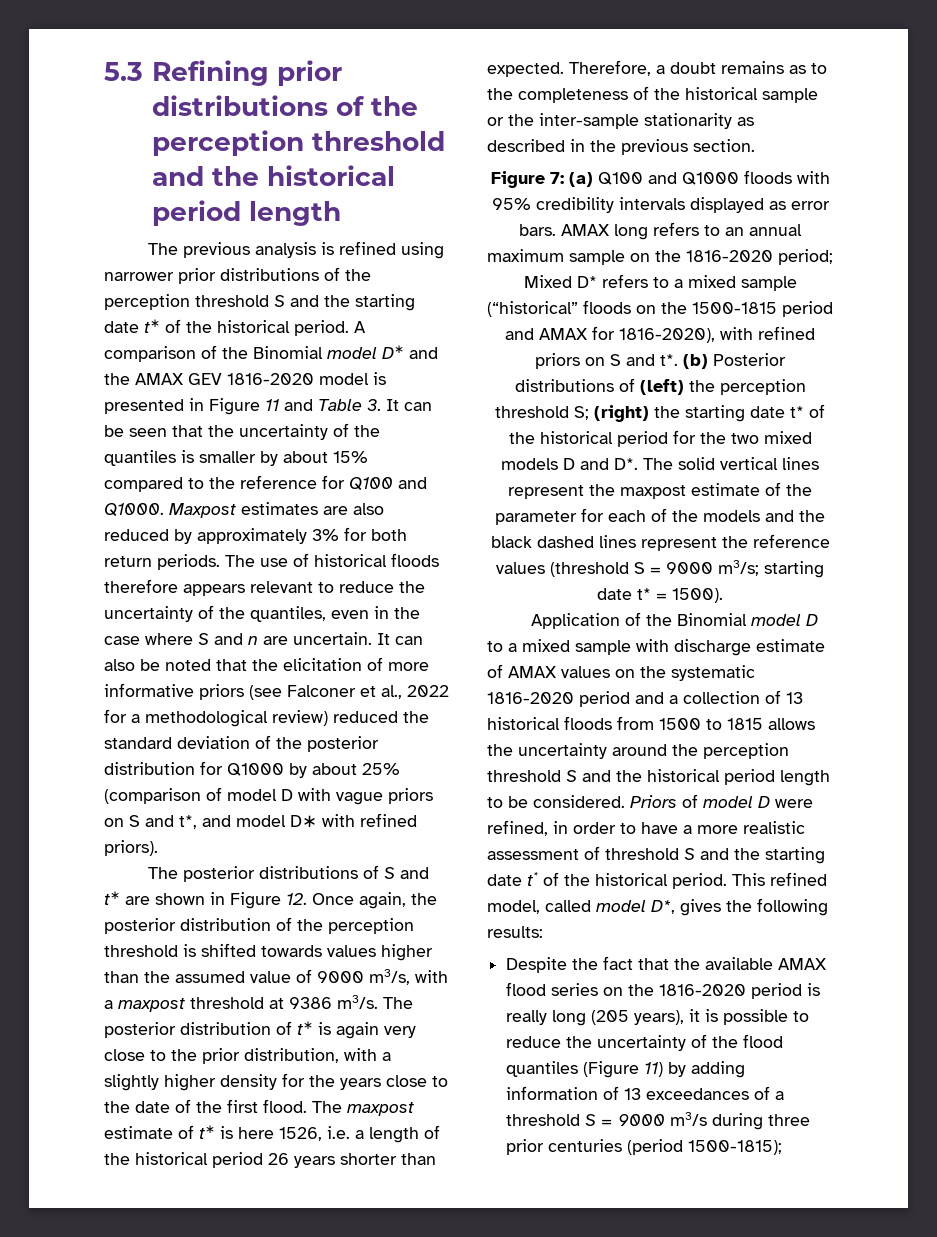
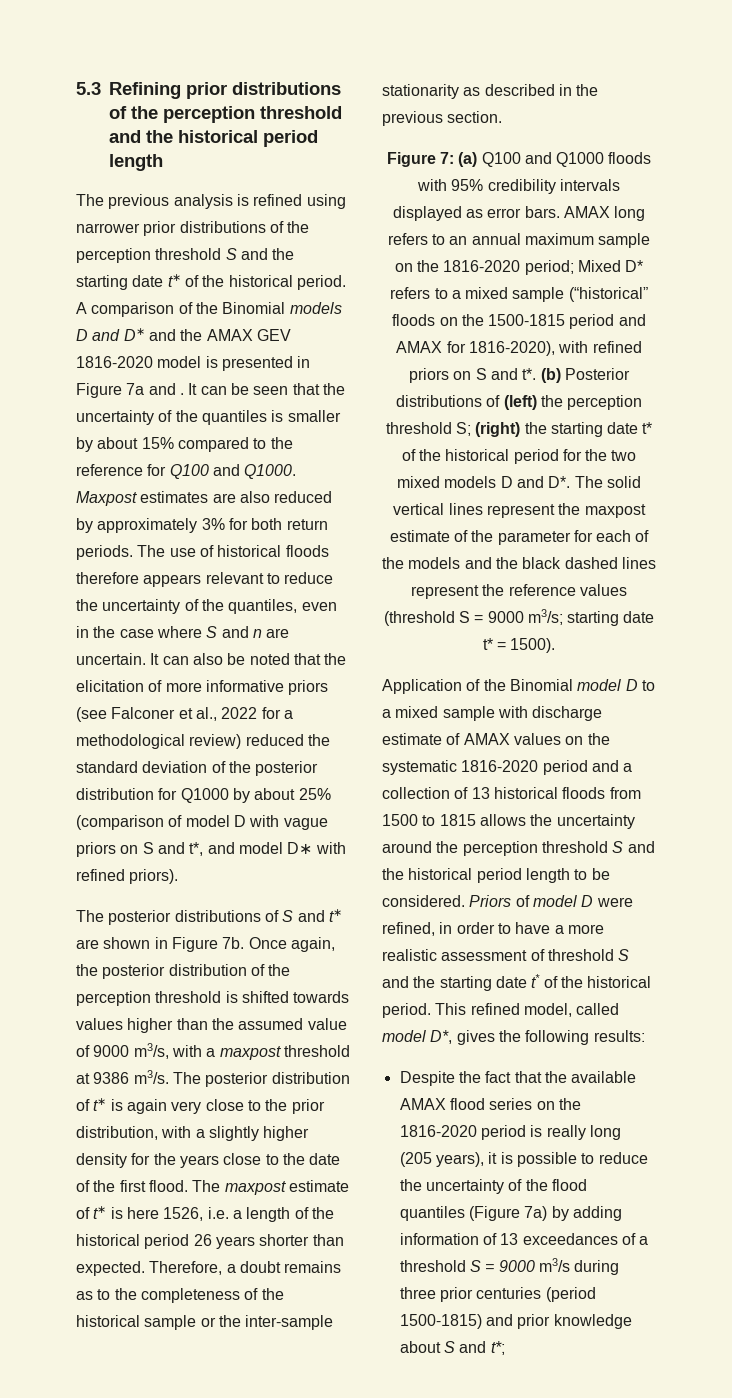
- A comparison of the Binomial model D∗ and the AMAX GEV 1816-2020 model is presented in Figure 11 and Table 3. It can be seen that the uncertainty of the quantiles is smaller by about 15% compared to the reference for Q100 and Q1000.
+ A comparison of the Binomial models D and D∗ and the AMAX GEV 1816-2020 model is presented in Figure 7a and . It can be seen that the uncertainty of the quantiles is smaller by about 15% compared to the reference for Q100 and Q1000.
- The posterior distributions of S and t∗ are shown in Figure 12. Once again, the posterior distribution of the perception threshold is shifted towards values higher than the assumed value of 9000 m3/s, with a maxpost threshold at 9386 m3/s.
+ The posterior distributions of S and t∗ are shown in Figure 7b. Once again, the posterior distribution of the perception threshold is shifted towards values higher than the assumed value of 9000 m3/s, with a maxpost threshold at 9386 m3/s.
- Despite the fact that the available AMAX flood series on the 1816-2020 period is really long (205 years), it is possible to reduce the uncertainty of the flood quantiles (Figure 11) by adding information of 13 exceedances of a threshold S = 9000 m3/s during three prior centuries (period 1500-1815);
+ Despite the fact that the available AMAX flood series on the 1816-2020 period is really long (205 years), it is possible to reduce the uncertainty of the flood quantiles (Figure 7a) by adding information of 13 exceedances of a threshold S = 9000 m3/s during three prior centuries (period 1500-1815) and prior knowledge about S and t*;

